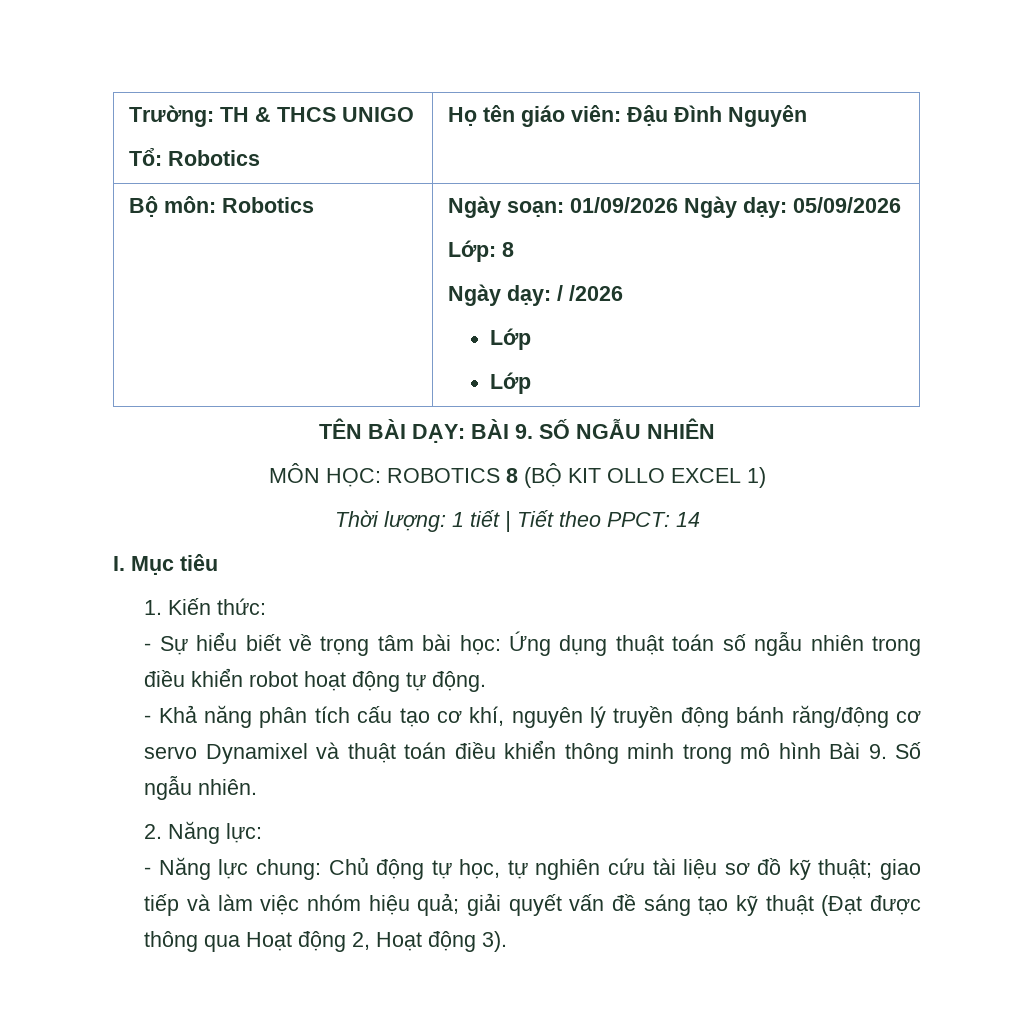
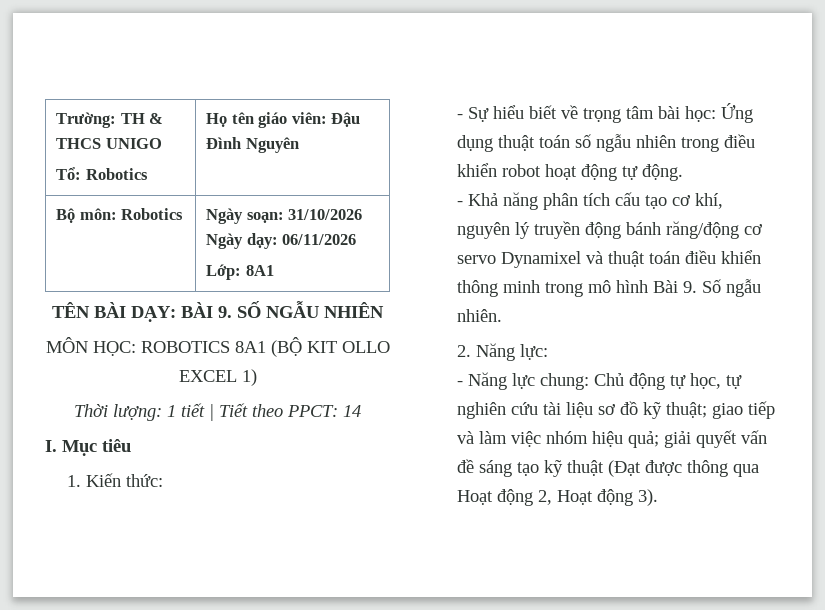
- Bộ môn: Robotics | Ngày soạn: 01/09/2026 Ngày dạy: 05/09/2026
- Lớp: 8
- Ngày dạy: / /2026
- Lớp
- Lớp
+ Bộ môn: Robotics | Ngày soạn: 31/10/2026 Ngày dạy: 06/11/2026
+ Lớp: 8A1
- MÔN HỌC: ROBOTICS 8 (BỘ KIT OLLO EXCEL 1)
+ MÔN HỌC: ROBOTICS 8A1 (BỘ KIT OLLO EXCEL 1)

